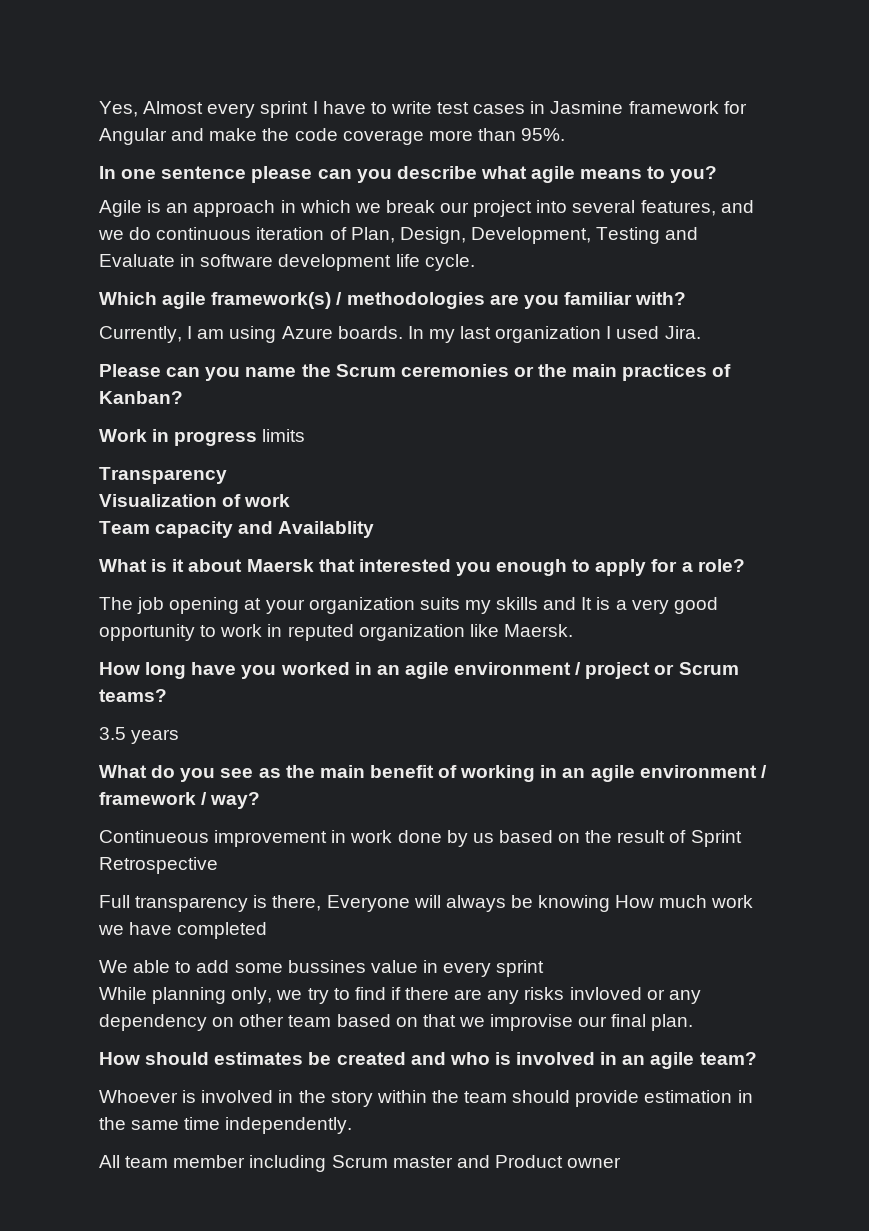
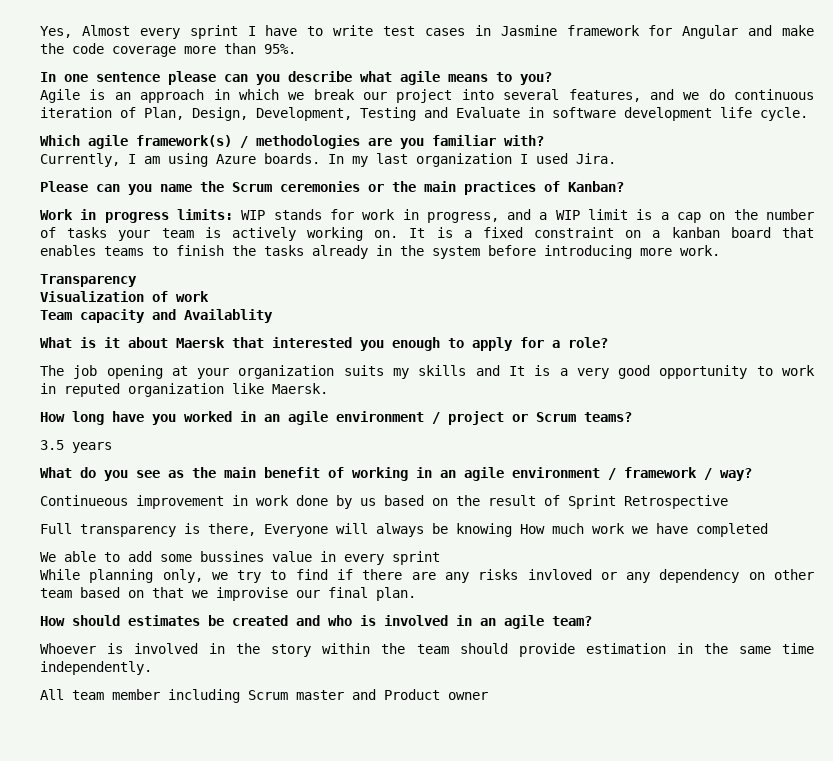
- Work in progress limits
+ Work in progress limits: WIP stands for work in progress, and a WIP limit is a cap on the number of tasks your team is actively working on. It is a fixed constraint on a kanban board that enables teams to finish the tasks already in the system before introducing more work.

